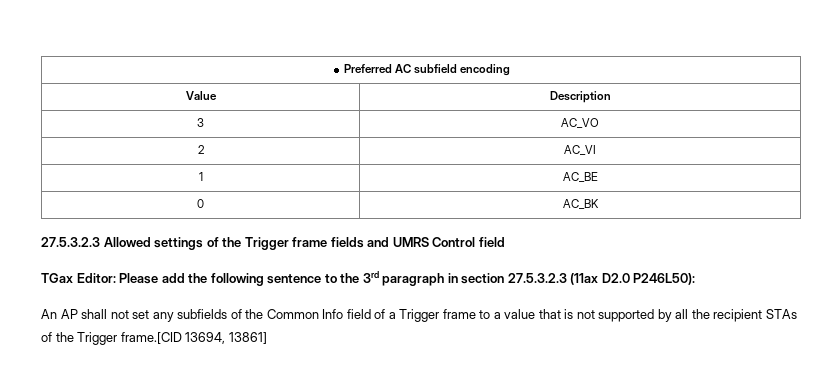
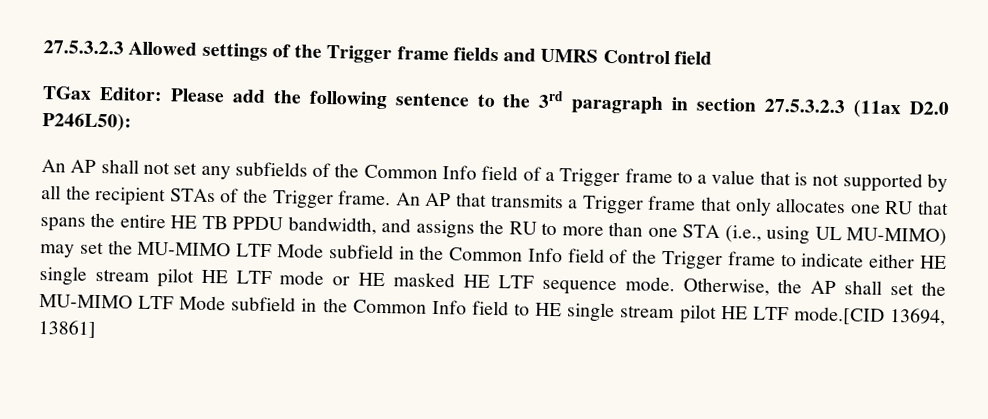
- Preferred AC subfield encoding
- Value | Description
- 3 | AC_VO
- 2 | AC_VI
- 1 | AC_BE
- 0 | AC_BK
- An AP shall not set any subfields of the Common Info field of a Trigger frame to a value that is not supported by all the recipient STAs of the Trigger frame.[CID 13694, 13861]
+ An AP shall not set any subfields of the Common Info field of a Trigger frame to a value that is not supported by all the recipient STAs of the Trigger frame. An AP that transmits a Trigger frame that only allocates one RU that spans the entire HE TB PPDU bandwidth, and assigns the RU to more than one STA (i.e., using UL MU-MIMO) may set the MU-MIMO LTF Mode subfield in the Common Info field of the Trigger frame to indicate either HE single stream pilot HE LTF mode or HE masked HE LTF sequence mode. Otherwise, the AP shall set the MU-MIMO LTF Mode subfield in the Common Info field to HE single stream pilot HE LTF mode.[CID 13694, 13861]

